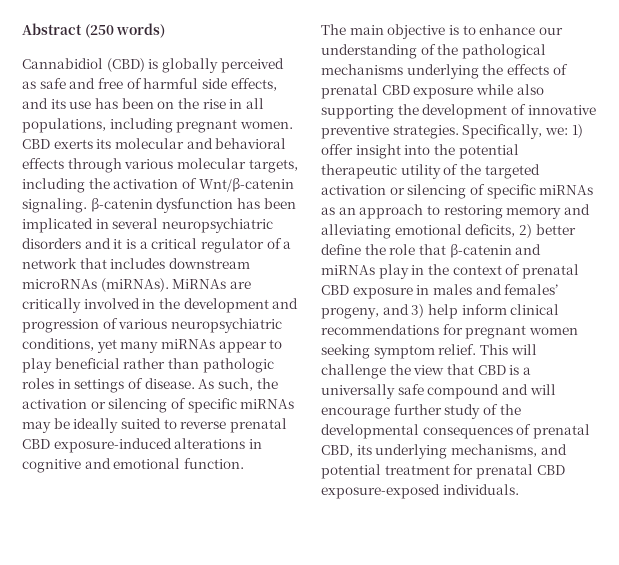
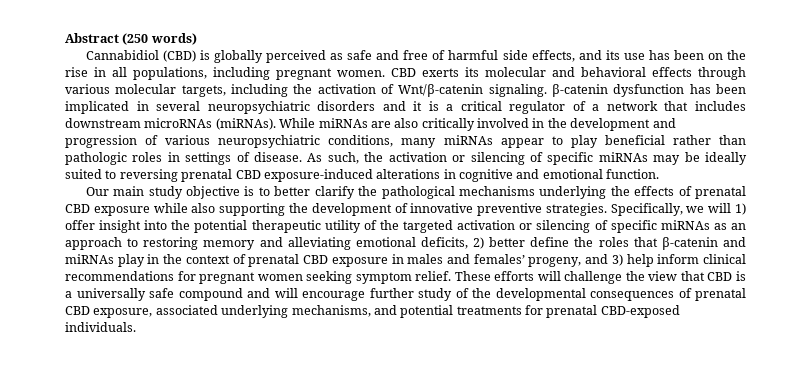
- MiRNAs are critically involved in the development and progression of various neuropsychiatric conditions, yet many miRNAs appear to play beneficial rather than pathologic roles in settings of disease.
+ While miRNAs are also critically involved in the development and progression of various neuropsychiatric conditions, many miRNAs appear to play beneficial rather than pathologic roles in settings of disease.
- As such, the activation or silencing of specific miRNAs may be ideally suited to reverse prenatal CBD exposure-induced alterations in cognitive and emotional function.
+ As such, the activation or silencing of specific miRNAs may be ideally suited to reversing prenatal CBD exposure-induced alterations in cognitive and emotional function.
- The main objective is to enhance our understanding of the pathological mechanisms underlying the effects of prenatal CBD exposure while also supporting the development of innovative preventive strategies.
+ Our main study objective is to better clarify the pathological mechanisms underlying the effects of prenatal CBD exposure while also supporting the development of innovative preventive strategies.
- Specifically, we: 1) offer insight into the potential therapeutic utility of the targeted activation or silencing of specific miRNAs as an approach to restoring memory and alleviating emotional deficits, 2) better define the role that β-catenin and miRNAs play in the context of prenatal CBD exposure in males and females’ progeny, and 3) help inform clinical recommendations for pregnant women seeking symptom relief.
+ Specifically, we will 1) offer insight into the potential therapeutic utility of the targeted activation or silencing of specific miRNAs as an approach to restoring memory and alleviating emotional deficits, 2) better define the roles that β-catenin and miRNAs play in the context of prenatal CBD exposure in males and females’ progeny, and 3) help inform clinical recommendations for pregnant women seeking symptom relief.
- This will challenge the view that CBD is a universally safe compound and will encourage further study of the developmental consequences of prenatal CBD, its underlying mechanisms, and potential treatment for prenatal CBD exposure-exposed individuals.
+ These efforts will challenge the view that CBD is a universally safe compound and will encourage further study of the developmental consequences of prenatal CBD exposure, associated underlying mechanisms, and potential treatments for prenatal CBD-exposed individuals.

